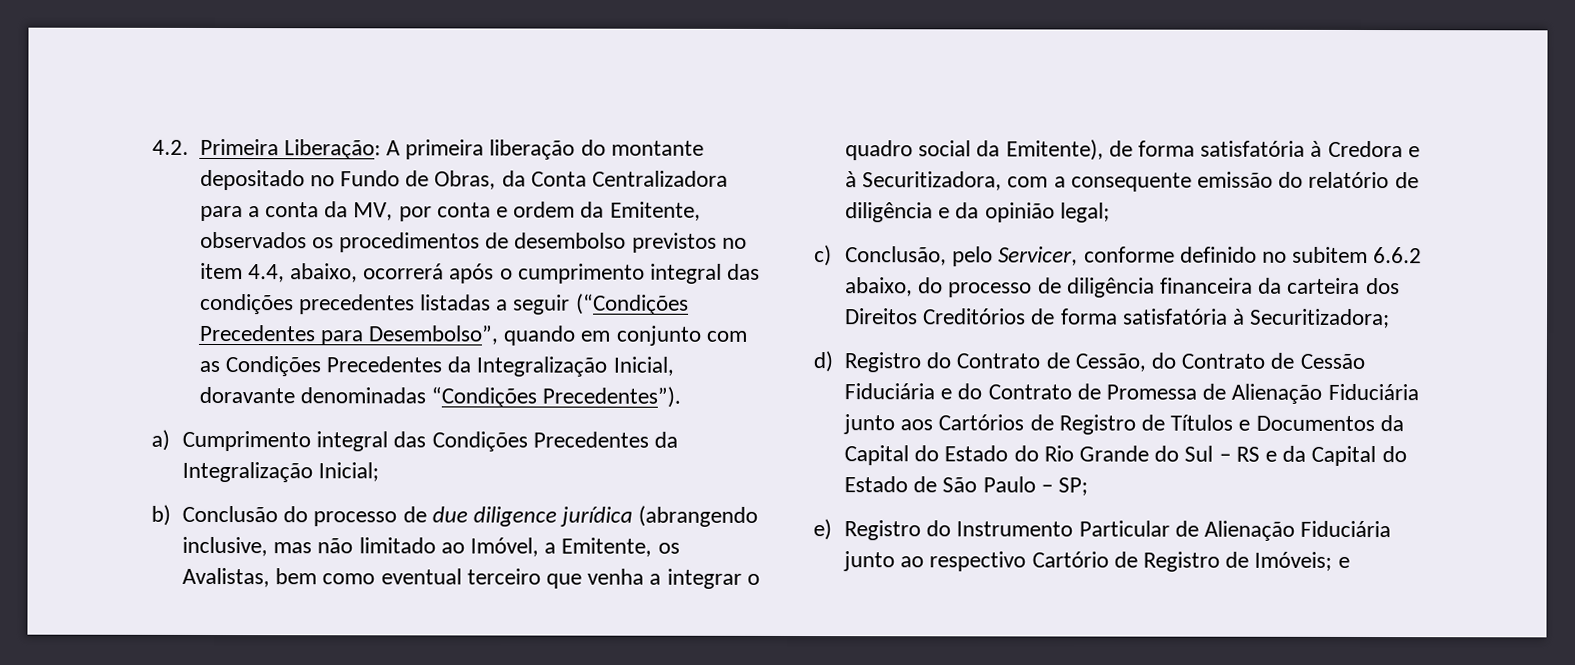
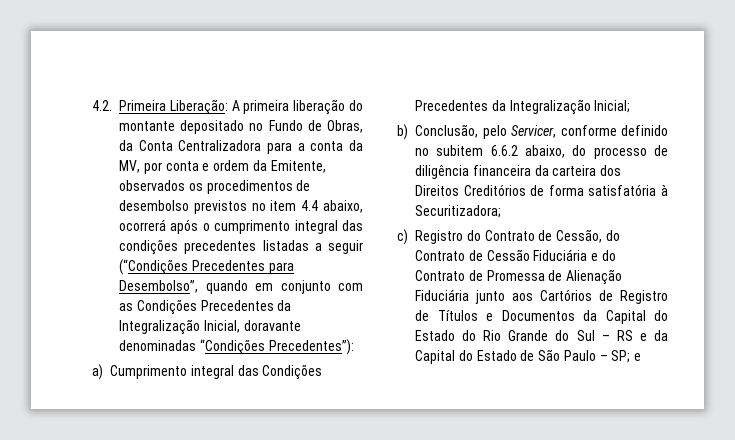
- A primeira liberação do montante depositado no Fundo de Obras, da Conta Centralizadora para a conta da MV, por conta e ordem da Emitente, observados os procedimentos de desembolso previstos no item 4.4, abaixo, ocorrerá após o cumprimento integral das condições precedentes listadas a seguir (“Condições Precedentes para Desembolso”, quando em conjunto com as Condições Precedentes da Integralização Inicial, doravante denominadas “Condições Precedentes”).
+ A primeira liberação do montante depositado no Fundo de Obras, da Conta Centralizadora para a conta da MV, por conta e ordem da Emitente, observados os procedimentos de desembolso previstos no item 4.4 abaixo, ocorrerá após o cumprimento integral das condições precedentes listadas a seguir (“Condições Precedentes para Desembolso”, quando em conjunto com as Condições Precedentes da Integralização Inicial, doravante denominadas “Condições Precedentes”):
- b) Conclusão do processo de due diligence jurídica (abrangendo inclusive, mas não limitado ao Imóvel, a Emitente, os Avalistas, bem como eventual terceiro que venha a integrar o quadro social da Emitente), de forma satisfatória à Credora e à Securitizadora, com a consequente emissão do relatório de diligência e da opinião legal;
- c) Conclusão, pelo Servicer, conforme definido no subitem 6.6.2 abaixo, do processo de diligência financeira da carteira dos Direitos Creditórios de forma satisfatória à Securitizadora;
+ b) Conclusão, pelo Servicer, conforme definido no subitem 6.6.2 abaixo, do processo de diligência financeira da carteira dos Direitos Creditórios de forma satisfatória à Securitizadora;
- d) Registro do Contrato de Cessão, do Contrato de Cessão Fiduciária e do Contrato de Promessa de Alienação Fiduciária junto aos Cartórios de Registro de Títulos e Documentos da Capital do Estado do Rio Grande do Sul – RS e da Capital do Estado de São Paulo – SP;
- e) Registro do Instrumento Particular de Alienação Fiduciária junto ao respectivo Cartório de Registro de Imóveis; e
+ c) Registro do Contrato de Cessão, do Contrato de Cessão Fiduciária e do Contrato de Promessa de Alienação Fiduciária junto aos Cartórios de Registro de Títulos e Documentos da Capital do Estado do Rio Grande do Sul – RS e da Capital do Estado de São Paulo – SP; e

